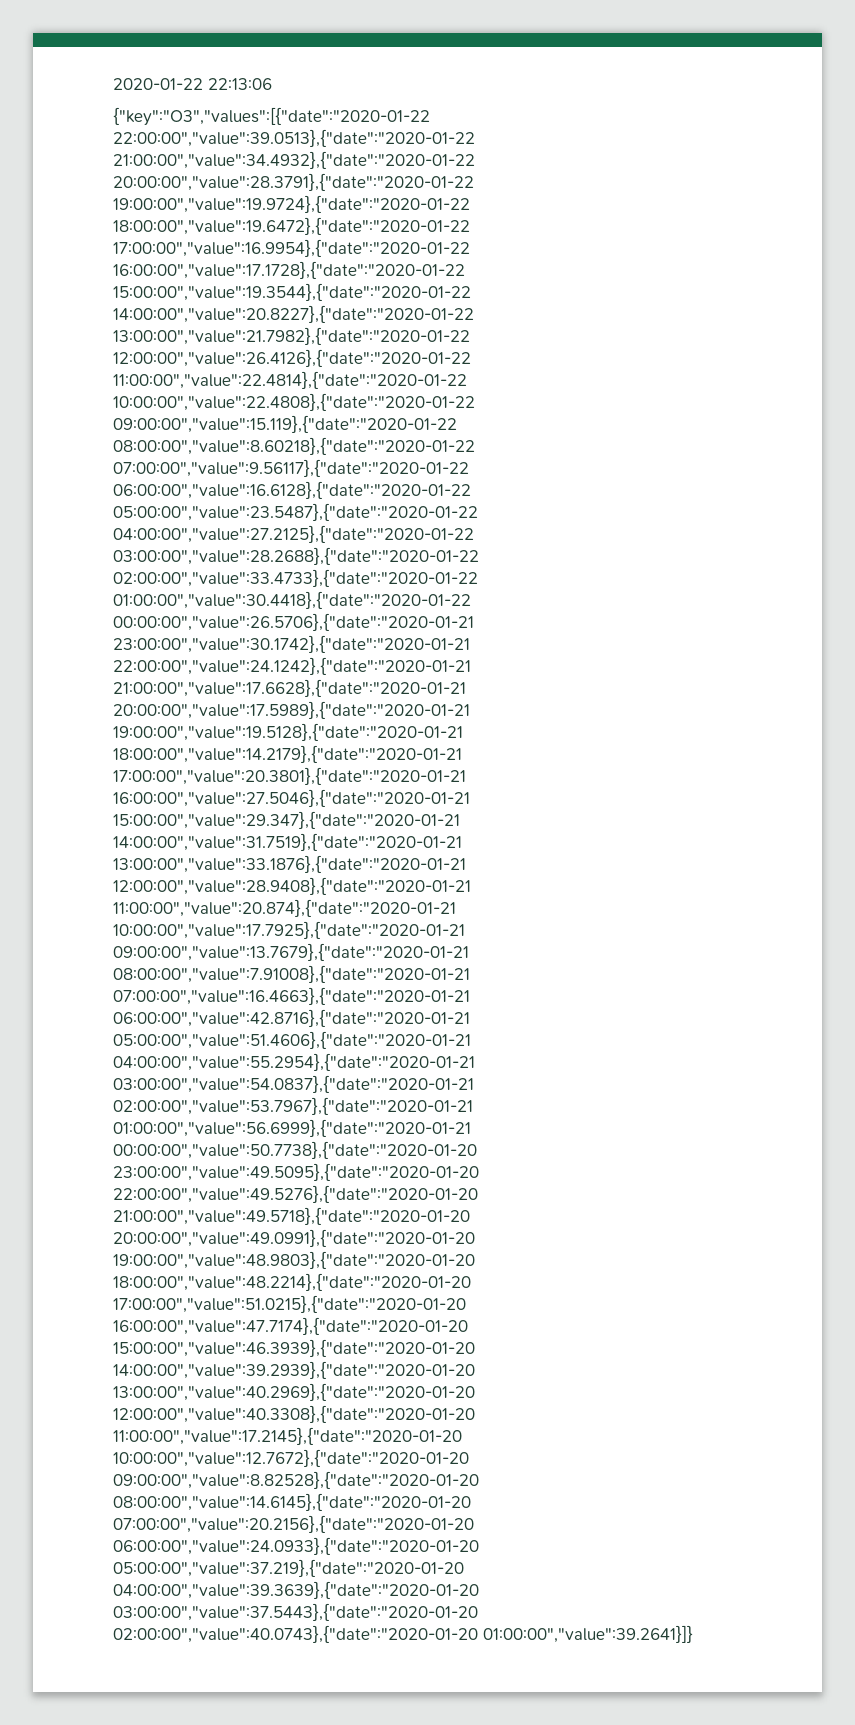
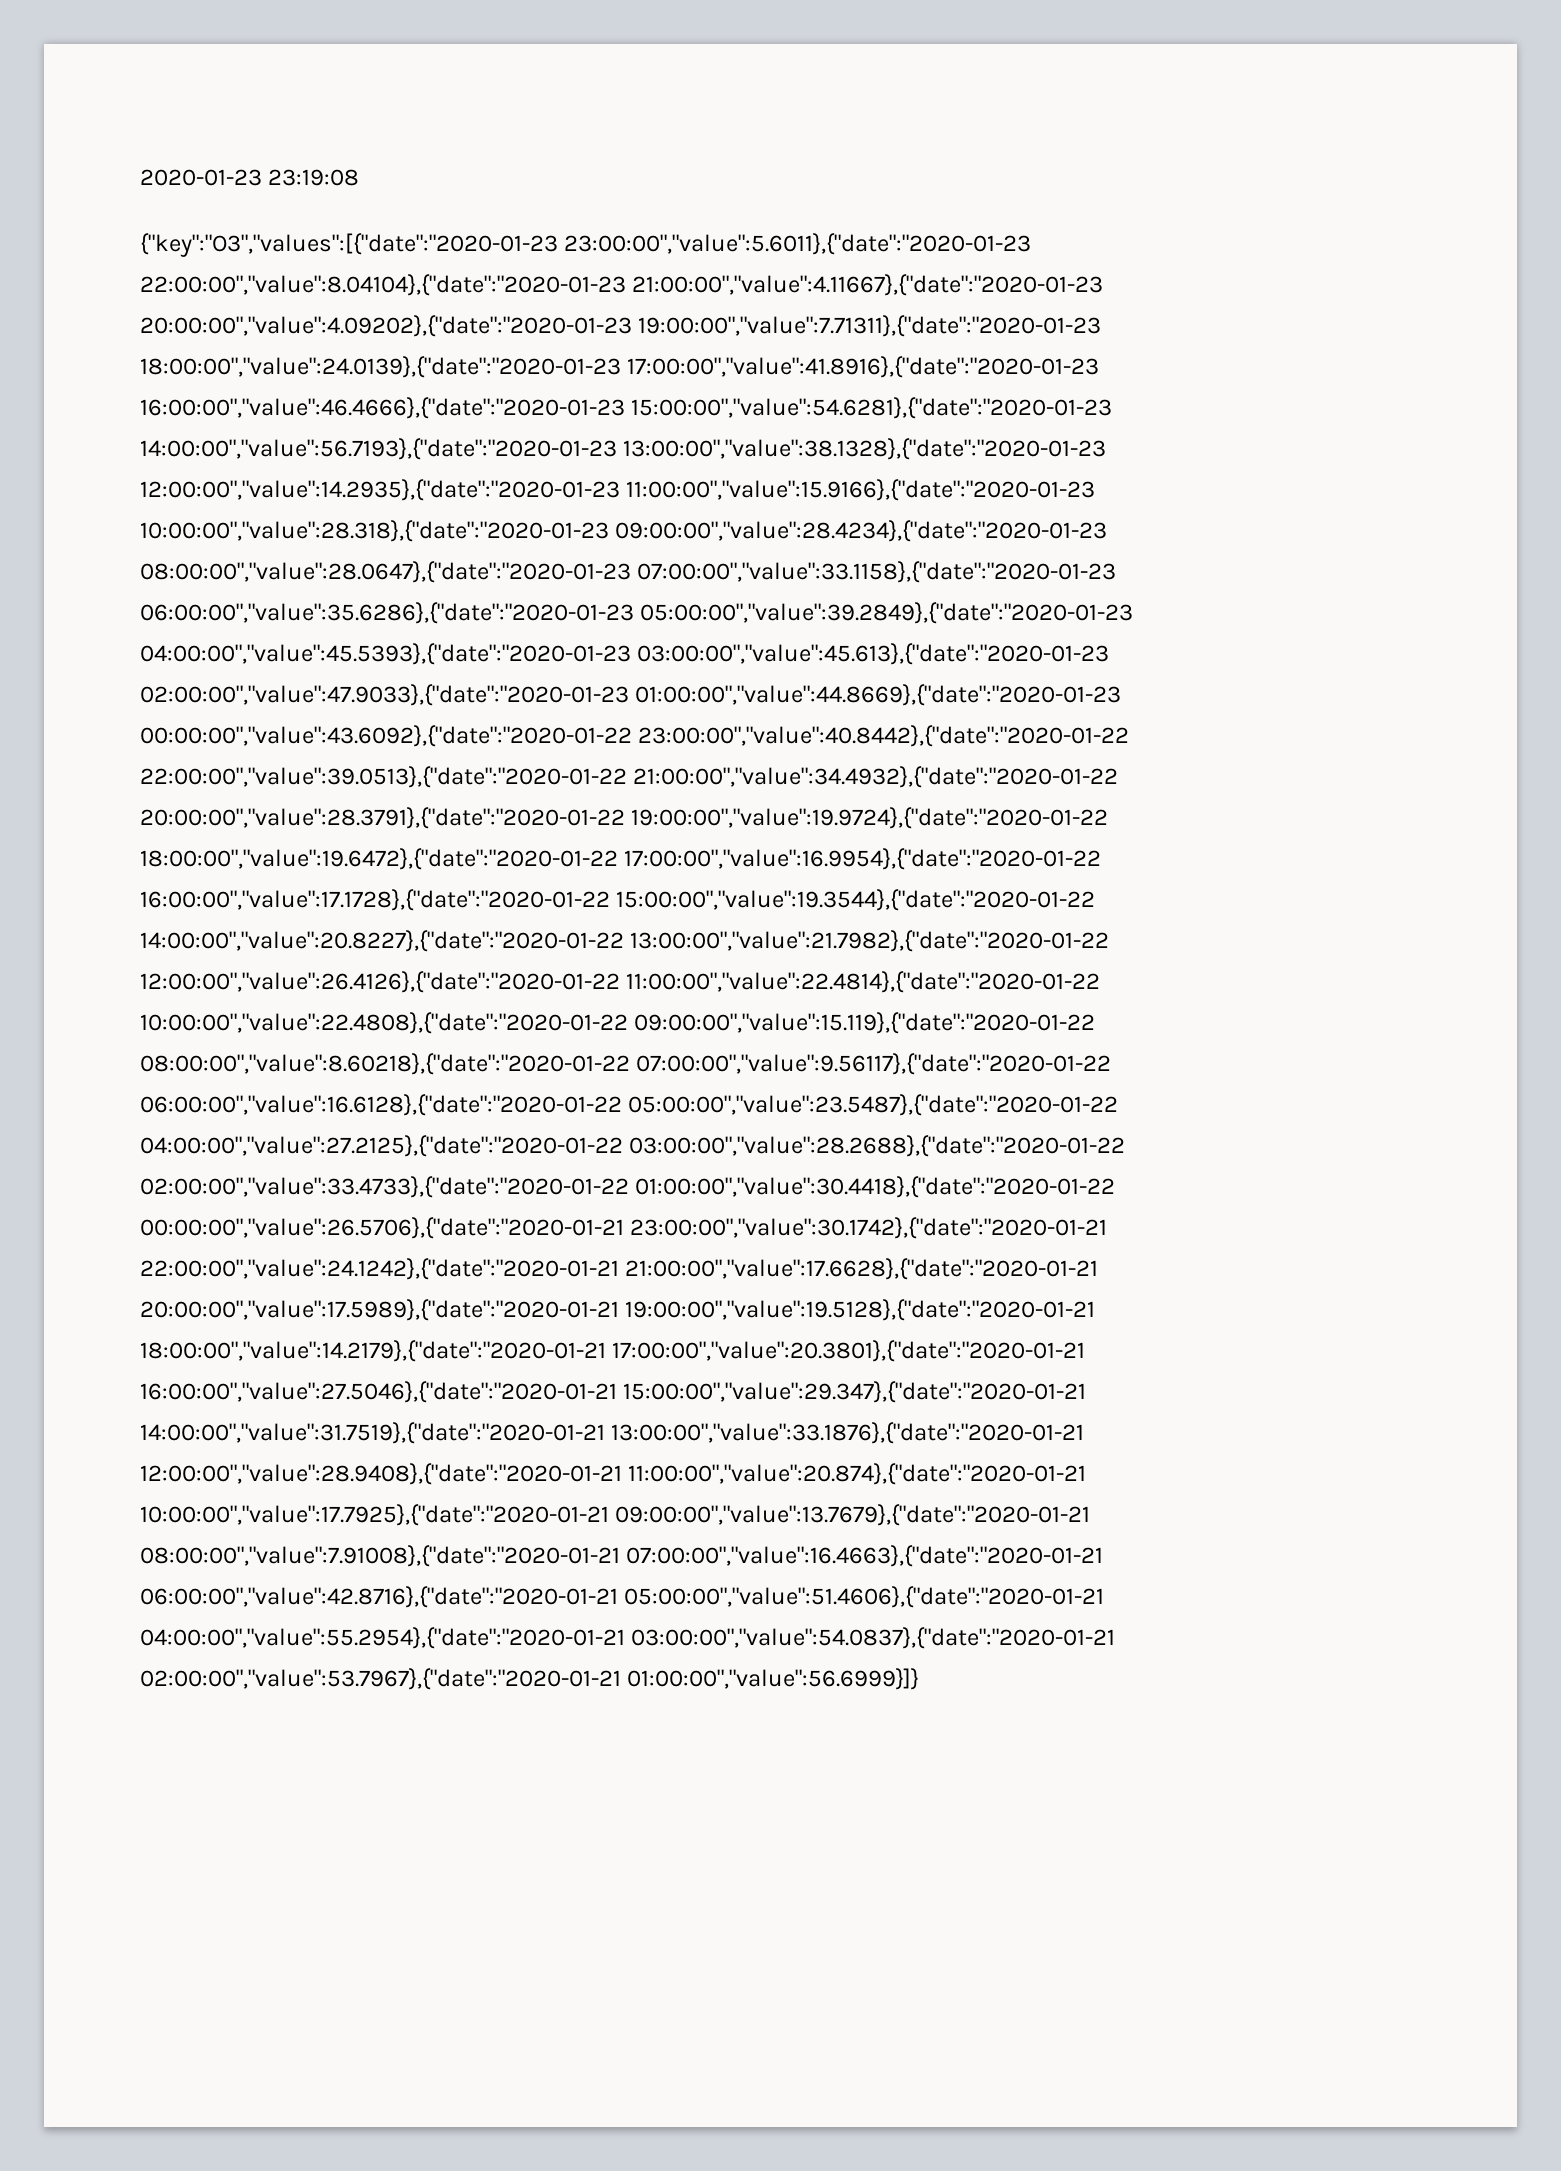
- 2020-01-22 22:13:06
- {"key":"O3","values":[{"date":"2020-01-22 22:00:00","value":39.0513},{"date":"2020-01-22 21:00:00","value":34.4932},{"date":"2020-01-22 20:00:00","value":28.3791},{"date":"2020-01-22 19:00:00","value":19.9724},{"date":"2020-01-22 18:00:00","value":19.6472},{"date":"2020-01-22 17:00:00","value":16.9954},{"date":"2020-01-22 16:00:00","value":17.1728},{"date":"2020-01-22 15:00:00","value":19.3544},{"date":"2020-01-22 14:00:00","value":20.8227},{"date":"2020-01-22 13:00:00","value":21.7982},{"date":"2020-01-22 12:00:00","value":26.4126},{"date":"2020-01-22 11:00:00","value":22.4814},{"date":"2020-01-22 10:00:00","value":22.4808},{"date":"2020-01-22 09:00:00","value":15.119},{"date":"2020-01-22 08:00:00","value":8.60218},{"date":"2020-01-22 07:00:00","value":9.56117},{"date":"2020-01-22 06:00:00","value":16.6128},{"date":"2020-01-22 05:00:00","value":23.5487},{"date":"2020-01-22 04:00:00","value":27.2125},{"date":"2020-01-22 03:00:00","value":28.2688},{"date":"2020-01-22 02:00:00","value":33.4733},{"date":"2020-01-22 01:00:00","value":30.4418},{"date":"2020-01-22 00:00:00","value":26.5706},{"date":"2020-01-21 23:00:00","value":30.1742},{"date":"2020-01-21 22:00:00","value":24.1242},{"date":"2020-01-21 21:00:00","value":17.6628},{"date":"2020-01-21 20:00:00","value":17.5989},{"date":"2020-01-21 19:00:00","value":19.5128},{"date":"2020-01-21 18:00:00","value":14.2179},{"date":"2020-01-21 17:00:00","value":20.3801},{"date":"2020-01-21 16:00:00","value":27.5046},{"date":"2020-01-21 15:00:00","value":29.347},{"date":"2020-01-21 14:00:00","value":31.7519},{"date":"2020-01-21 13:00:00","value":33.1876},{"date":"2020-01-21 12:00:00","value":28.9408},{"date":"2020-01-21 11:00:00","value":20.874},{"date":"2020-01-21 10:00:00","value":17.7925},{"date":"2020-01-21 09:00:00","value":13.7679},{"date":"2020-01-21 08:00:00","value":7.91008},{"date":"2020-01-21 07:00:00","value":16.4663},{"date":"2020-01-21 06:00:00","value":42.8716},{"date":"2020-01-21 05:00:00","value":51.4606},{"date":"2020-01-21 04:00:00","value":55.2954},{"date":"2020-01-21 03:00:00","value":54.0837},{"date":"2020-01-21 02:00:00","value":53.7967},{"date":"2020-01-21 01:00:00","value":56.6999},{"date":"2020-01-21 00:00:00","value":50.7738},{"date":"2020-01-20 23:00:00","value":49.5095},{"date":"2020-01-20 22:00:00","value":49.5276},{"date":"2020-01-20 21:00:00","value":49.5718},{"date":"2020-01-20 20:00:00","value":49.0991},{"date":"2020-01-20 19:00:00","value":48.9803},{"date":"2020-01-20 18:00:00","value":48.2214},{"date":"2020-01-20 17:00:00","value":51.0215},{"date":"2020-01-20 16:00:00","value":47.7174},{"date":"2020-01-20 15:00:00","value":46.3939},{"date":"2020-01-20 14:00:00","value":39.2939},{"date":"2020-01-20 13:00:00","value":40.2969},{"date":"2020-01-20 12:00:00","value":40.3308},{"date":"2020-01-20 11:00:00","value":17.2145},{"date":"2020-01-20 10:00:00","value":12.7672},{"date":"2020-01-20 09:00:00","value":8.82528},{"date":"2020-01-20 08:00:00","value":14.6145},{"date":"2020-01-20 07:00:00","value":20.2156},{"date":"2020-01-20 06:00:00","value":24.0933},{"date":"2020-01-20 05:00:00","value":37.219},{"date":"2020-01-20 04:00:00","value":39.3639},{"date":"2020-01-20 03:00:00","value":37.5443},{"date":"2020-01-20 02:00:00","value":40.0743},{"date":"2020-01-20 01:00:00","value":39.2641}]}
+ 2020-01-23 23:19:08
+ {"key":"O3","values":[{"date":"2020-01-23 23:00:00","value":5.6011},{"date":"2020-01-23 22:00:00","value":8.04104},{"date":"2020-01-23 21:00:00","value":4.11667},{"date":"2020-01-23 20:00:00","value":4.09202},{"date":"2020-01-23 19:00:00","value":7.71311},{"date":"2020-01-23 18:00:00","value":24.0139},{"date":"2020-01-23 17:00:00","value":41.8916},{"date":"2020-01-23 16:00:00","value":46.4666},{"date":"2020-01-23 15:00:00","value":54.6281},{"date":"2020-01-23 14:00:00","value":56.7193},{"date":"2020-01-23 13:00:00","value":38.1328},{"date":"2020-01-23 12:00:00","value":14.2935},{"date":"2020-01-23 11:00:00","value":15.9166},{"date":"2020-01-23 10:00:00","value":28.318},{"date":"2020-01-23 09:00:00","value":28.4234},{"date":"2020-01-23 08:00:00","value":28.0647},{"date":"2020-01-23 07:00:00","value":33.1158},{"date":"2020-01-23 06:00:00","value":35.6286},{"date":"2020-01-23 05:00:00","value":39.2849},{"date":"2020-01-23 04:00:00","value":45.5393},{"date":"2020-01-23 03:00:00","value":45.613},{"date":"2020-01-23 02:00:00","value":47.9033},{"date":"2020-01-23 01:00:00","value":44.8669},{"date":"2020-01-23 00:00:00","value":43.6092},{"date":"2020-01-22 23:00:00","value":40.8442},{"date":"2020-01-22 22:00:00","value":39.0513},{"date":"2020-01-22 21:00:00","value":34.4932},{"date":"2020-01-22 20:00:00","value":28.3791},{"date":"2020-01-22 19:00:00","value":19.9724},{"date":"2020-01-22 18:00:00","value":19.6472},{"date":"2020-01-22 17:00:00","value":16.9954},{"date":"2020-01-22 16:00:00","value":17.1728},{"date":"2020-01-22 15:00:00","value":19.3544},{"date":"2020-01-22 14:00:00","value":20.8227},{"date":"2020-01-22 13:00:00","value":21.7982},{"date":"2020-01-22 12:00:00","value":26.4126},{"date":"2020-01-22 11:00:00","value":22.4814},{"date":"2020-01-22 10:00:00","value":22.4808},{"date":"2020-01-22 09:00:00","value":15.119},{"date":"2020-01-22 08:00:00","value":8.60218},{"date":"2020-01-22 07:00:00","value":9.56117},{"date":"2020-01-22 06:00:00","value":16.6128},{"date":"2020-01-22 05:00:00","value":23.5487},{"date":"2020-01-22 04:00:00","value":27.2125},{"date":"2020-01-22 03:00:00","value":28.2688},{"date":"2020-01-22 02:00:00","value":33.4733},{"date":"2020-01-22 01:00:00","value":30.4418},{"date":"2020-01-22 00:00:00","value":26.5706},{"date":"2020-01-21 23:00:00","value":30.1742},{"date":"2020-01-21 22:00:00","value":24.1242},{"date":"2020-01-21 21:00:00","value":17.6628},{"date":"2020-01-21 20:00:00","value":17.5989},{"date":"2020-01-21 19:00:00","value":19.5128},{"date":"2020-01-21 18:00:00","value":14.2179},{"date":"2020-01-21 17:00:00","value":20.3801},{"date":"2020-01-21 16:00:00","value":27.5046},{"date":"2020-01-21 15:00:00","value":29.347},{"date":"2020-01-21 14:00:00","value":31.7519},{"date":"2020-01-21 13:00:00","value":33.1876},{"date":"2020-01-21 12:00:00","value":28.9408},{"date":"2020-01-21 11:00:00","value":20.874},{"date":"2020-01-21 10:00:00","value":17.7925},{"date":"2020-01-21 09:00:00","value":13.7679},{"date":"2020-01-21 08:00:00","value":7.91008},{"date":"2020-01-21 07:00:00","value":16.4663},{"date":"2020-01-21 06:00:00","value":42.8716},{"date":"2020-01-21 05:00:00","value":51.4606},{"date":"2020-01-21 04:00:00","value":55.2954},{"date":"2020-01-21 03:00:00","value":54.0837},{"date":"2020-01-21 02:00:00","value":53.7967},{"date":"2020-01-21 01:00:00","value":56.6999}]}

